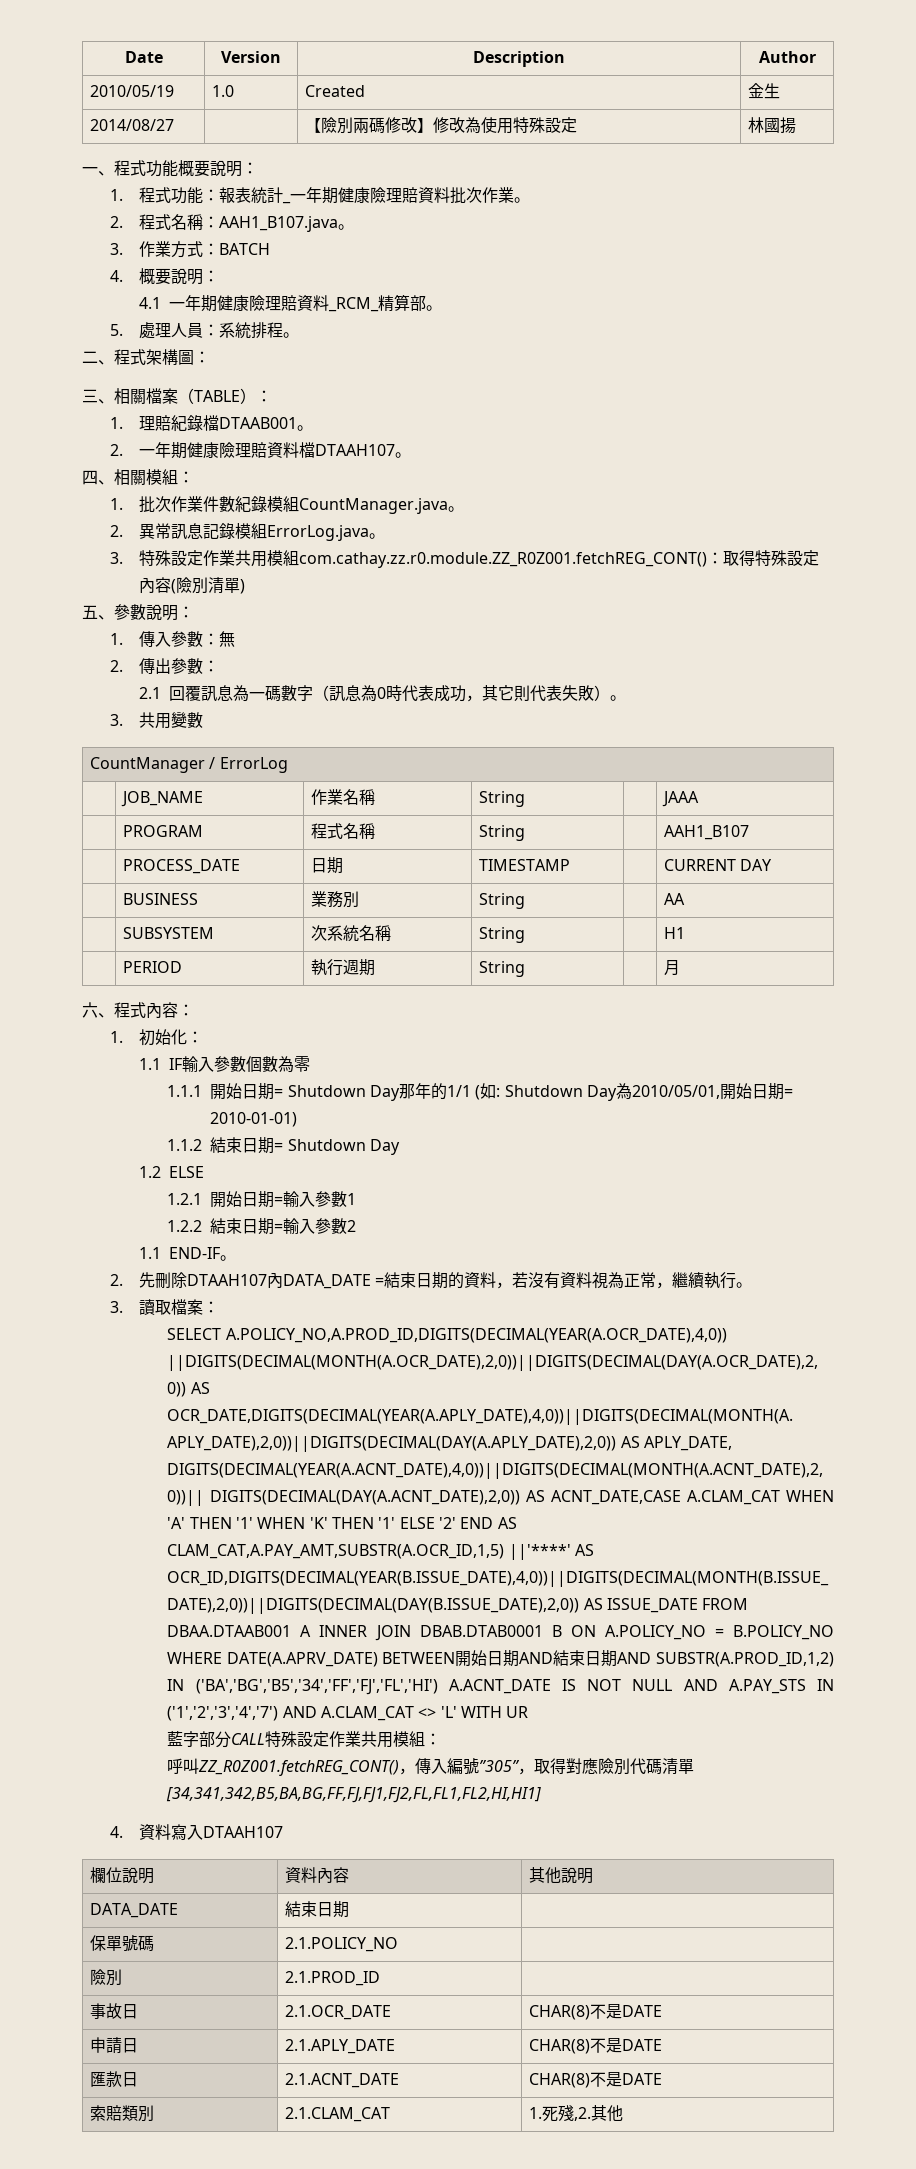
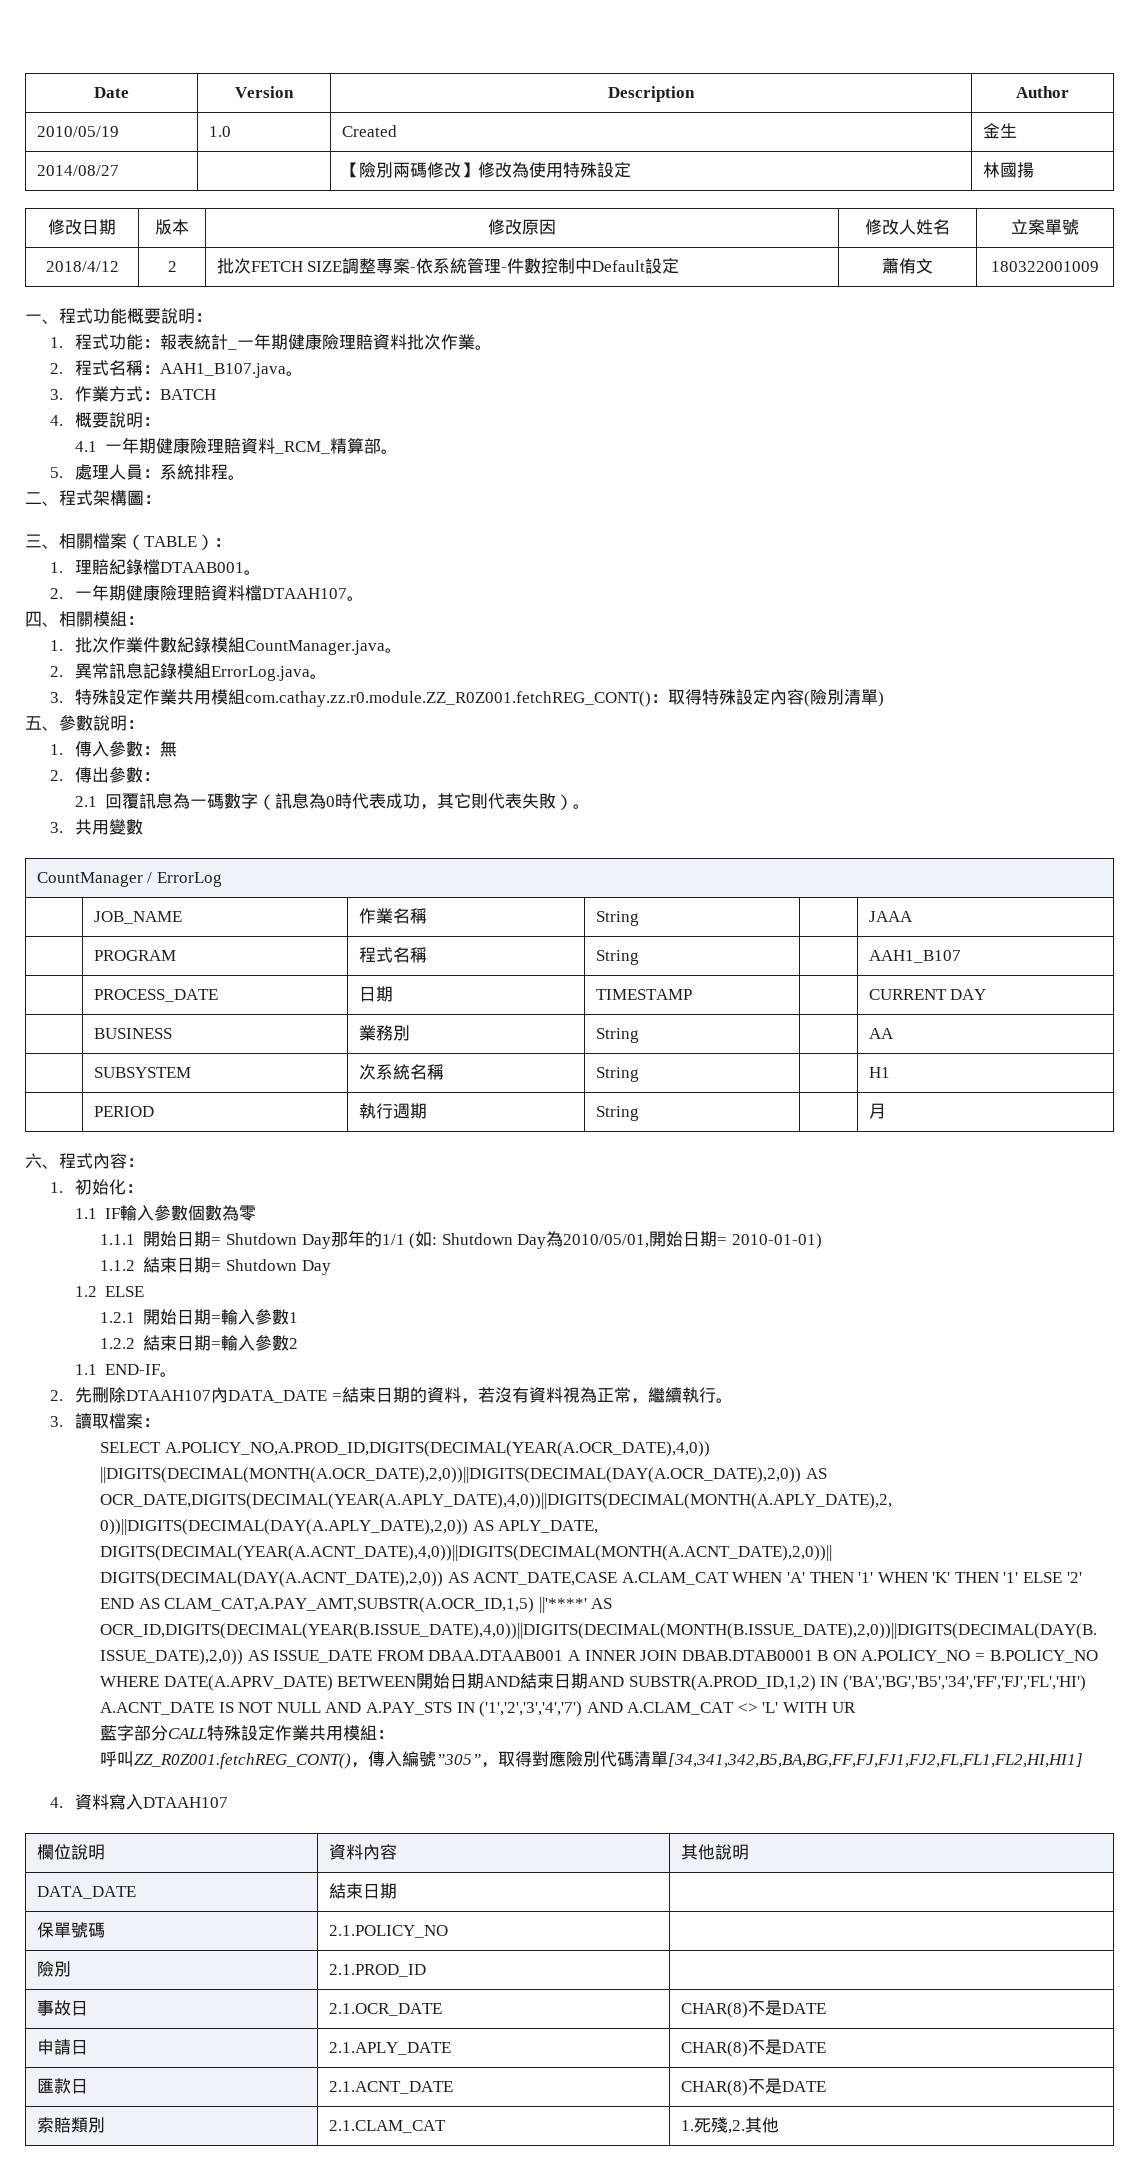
+ 修改日期 | 版本 | 修改原因 | 修改人姓名 | 立案單號
+ 2018/4/12 | 2 | 批次FETCH SIZE調整專案-依系統管理-件數控制中Default設定 | 蕭侑文 | 180322001009

